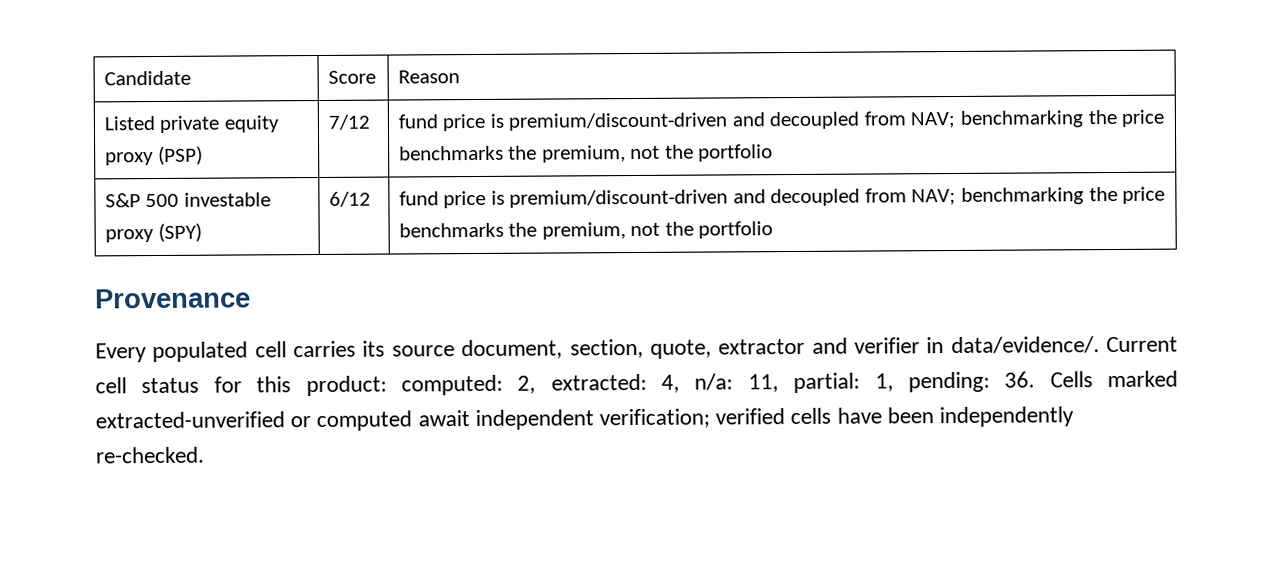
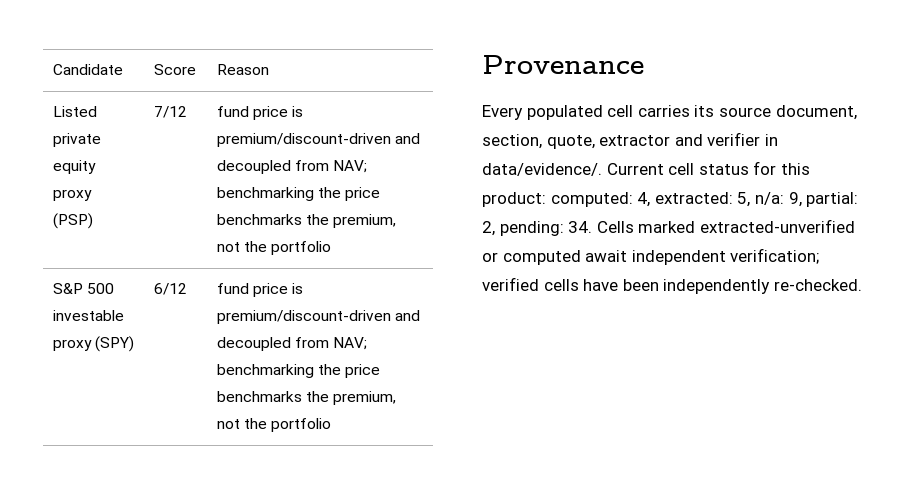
- Current cell status for this product: computed: 2, extracted: 4, n/a: 11, partial: 1, pending: 36. Cells marked extracted-unverified or computed await independent verification; verified cells have been independently re-checked.
+ Current cell status for this product: computed: 4, extracted: 5, n/a: 9, partial: 2, pending: 34. Cells marked extracted-unverified or computed await independent verification; verified cells have been independently re-checked.

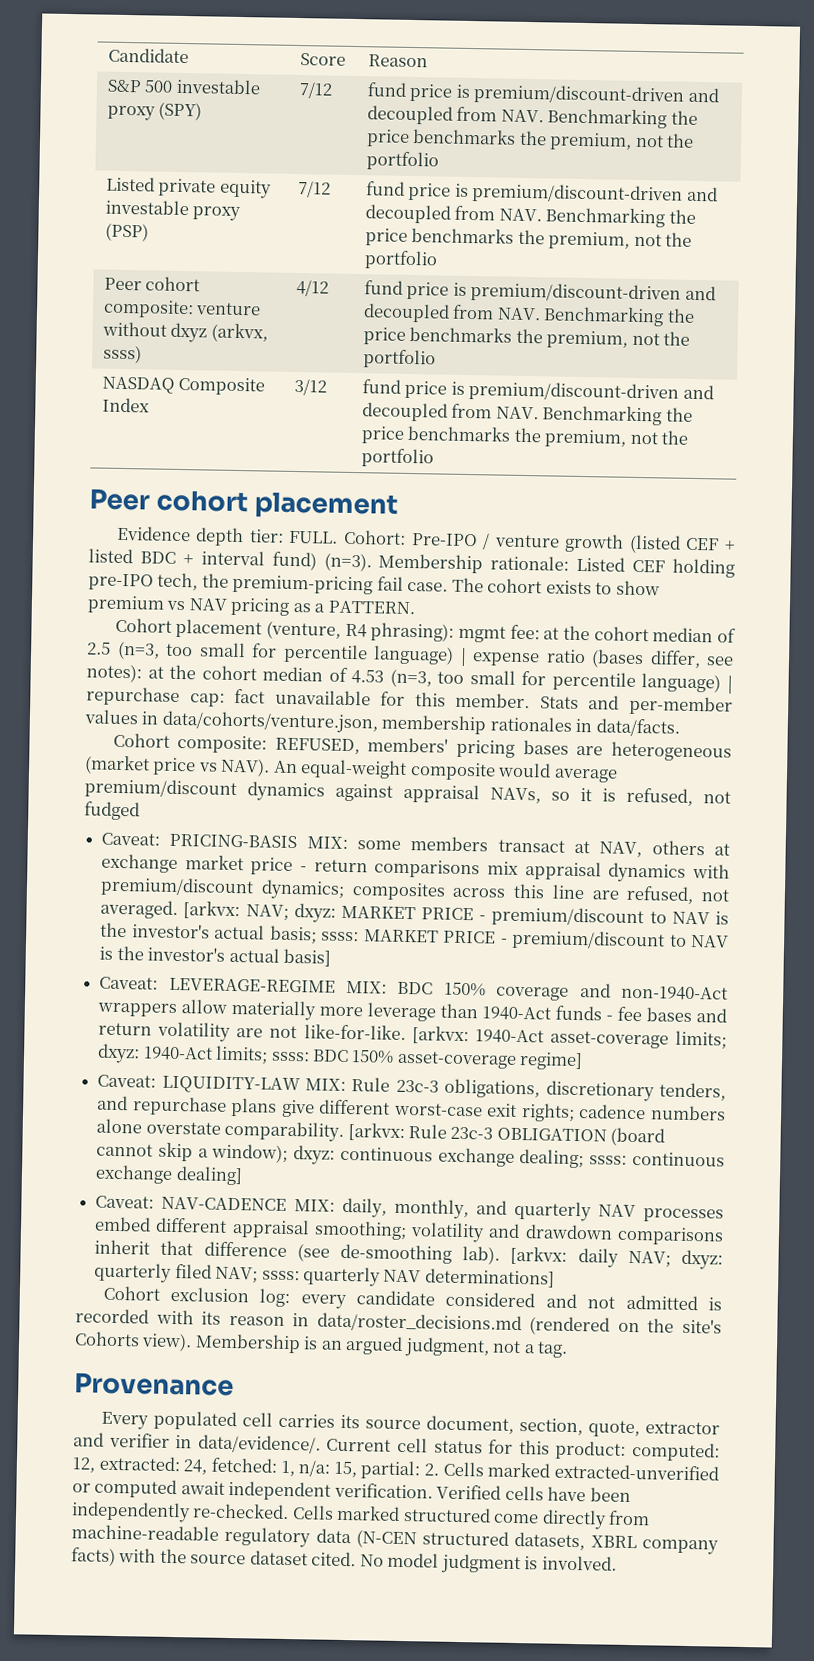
+ S&P 500 investable proxy (SPY) | 7/12 | fund price is premium/discount-driven and decoupled from NAV. Benchmarking the price benchmarks the premium, not the portfolio
- Listed private equity proxy (PSP) | 7/12 | fund price is premium/discount-driven and decoupled from NAV; benchmarking the price benchmarks the premium, not the portfolio
- S&P 500 investable proxy (SPY) | 6/12 | fund price is premium/discount-driven and decoupled from NAV; benchmarking the price benchmarks the premium, not the portfolio
+ Listed private equity investable proxy (PSP) | 7/12 | fund price is premium/discount-driven and decoupled from NAV. Benchmarking the price benchmarks the premium, not the portfolio
+ Peer cohort composite: venture without dxyz (arkvx, ssss) | 4/12 | fund price is premium/discount-driven and decoupled from NAV. Benchmarking the price benchmarks the premium, not the portfolio
+ NASDAQ Composite Index | 3/12 | fund price is premium/discount-driven and decoupled from NAV. Benchmarking the price benchmarks the premium, not the portfolio
+ Peer cohort placement
+ Evidence depth tier: FULL. Cohort: Pre-IPO / venture growth (listed CEF + listed BDC + interval fund) (n=3). Membership rationale: Listed CEF holding pre-IPO tech, the premium-pricing fail case. The cohort exists to show premium vs NAV pricing as a PATTERN.
+ Cohort placement (venture, R4 phrasing): mgmt fee: at the cohort median of 2.5 (n=3, too small for percentile language) | expense ratio (bases differ, see notes): at the cohort median of 4.53 (n=3, too small for percentile language) | repurchase cap: fact unavailable for this member. Stats and per-member values in data/cohorts/venture.json, membership rationales in data/facts.
+ Cohort composite: REFUSED, members' pricing bases are heterogeneous (market price vs NAV). An equal-weight composite would average premium/discount dynamics against appraisal NAVs, so it is refused, not fudged
+ Caveat: PRICING-BASIS MIX: some members transact at NAV, others at exchange market price - return comparisons mix appraisal dynamics with premium/discount dynamics; composites across this line are refused, not averaged. [arkvx: NAV; dxyz: MARKET PRICE - premium/discount to NAV is the investor's actual basis; ssss: MARKET PRICE - premium/discount to NAV is the investor's actual basis]
+ Caveat: LEVERAGE-REGIME MIX: BDC 150% coverage and non-1940-Act wrappers allow materially more leverage than 1940-Act funds - fee bases and return volatility are not like-for-like. [arkvx: 1940-Act asset-coverage limits; dxyz: 1940-Act limits; ssss: BDC 150% asset-coverage regime]
+ Caveat: LIQUIDITY-LAW MIX: Rule 23c-3 obligations, discretionary tenders, and repurchase plans give different worst-case exit rights; cadence numbers alone overstate comparability. [arkvx: Rule 23c-3 OBLIGATION (board cannot skip a window); dxyz: continuous exchange dealing; ssss: continuous exchange dealing]
+ Caveat: NAV-CADENCE MIX: daily, monthly, and quarterly NAV processes embed different appraisal smoothing; volatility and drawdown comparisons inherit that difference (see de-smoothing lab). [arkvx: daily NAV; dxyz: quarterly filed NAV; ssss: quarterly NAV determinations]
+ Cohort exclusion log: every candidate considered and not admitted is recorded with its reason in data/roster_decisions.md (rendered on the site's Cohorts view). Membership is an argued judgment, not a tag.
- Current cell status for this product: computed: 4, extracted: 5, n/a: 9, partial: 2, pending: 34. Cells marked extracted-unverified or computed await independent verification; verified cells have been independently re-checked.
+ Current cell status for this product: computed: 12, extracted: 24, fetched: 1, n/a: 15, partial: 2. Cells marked extracted-unverified or computed await independent verification. Verified cells have been independently re-checked.
+ Cells marked structured come directly from machine-readable regulatory data (N-CEN structured datasets, XBRL company facts) with the source dataset cited. No model judgment is involved.

